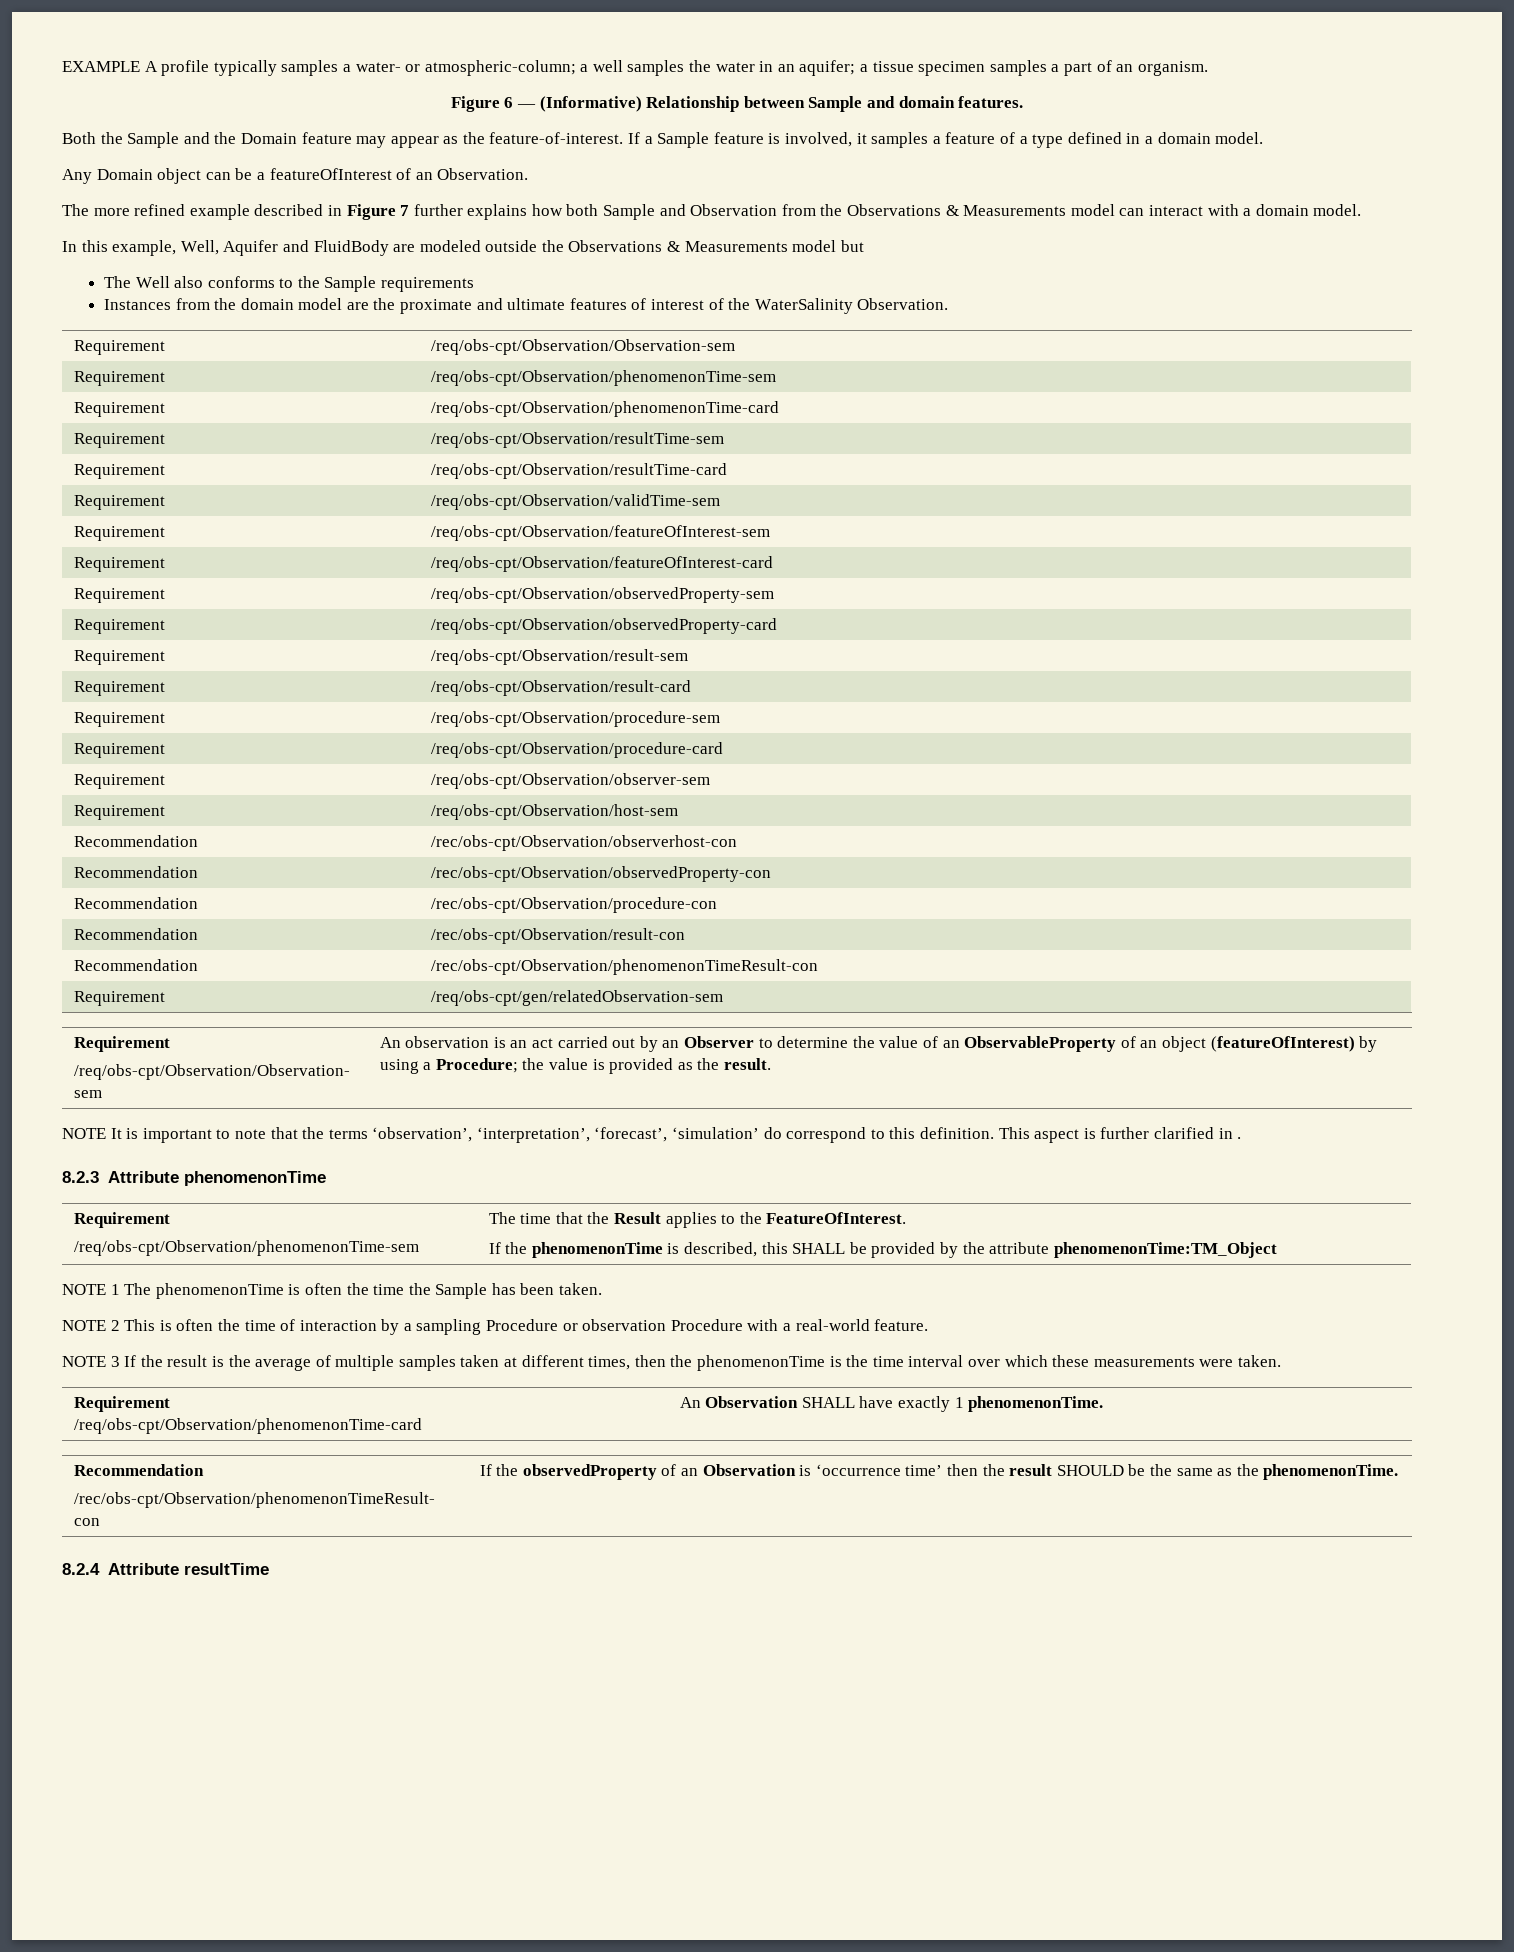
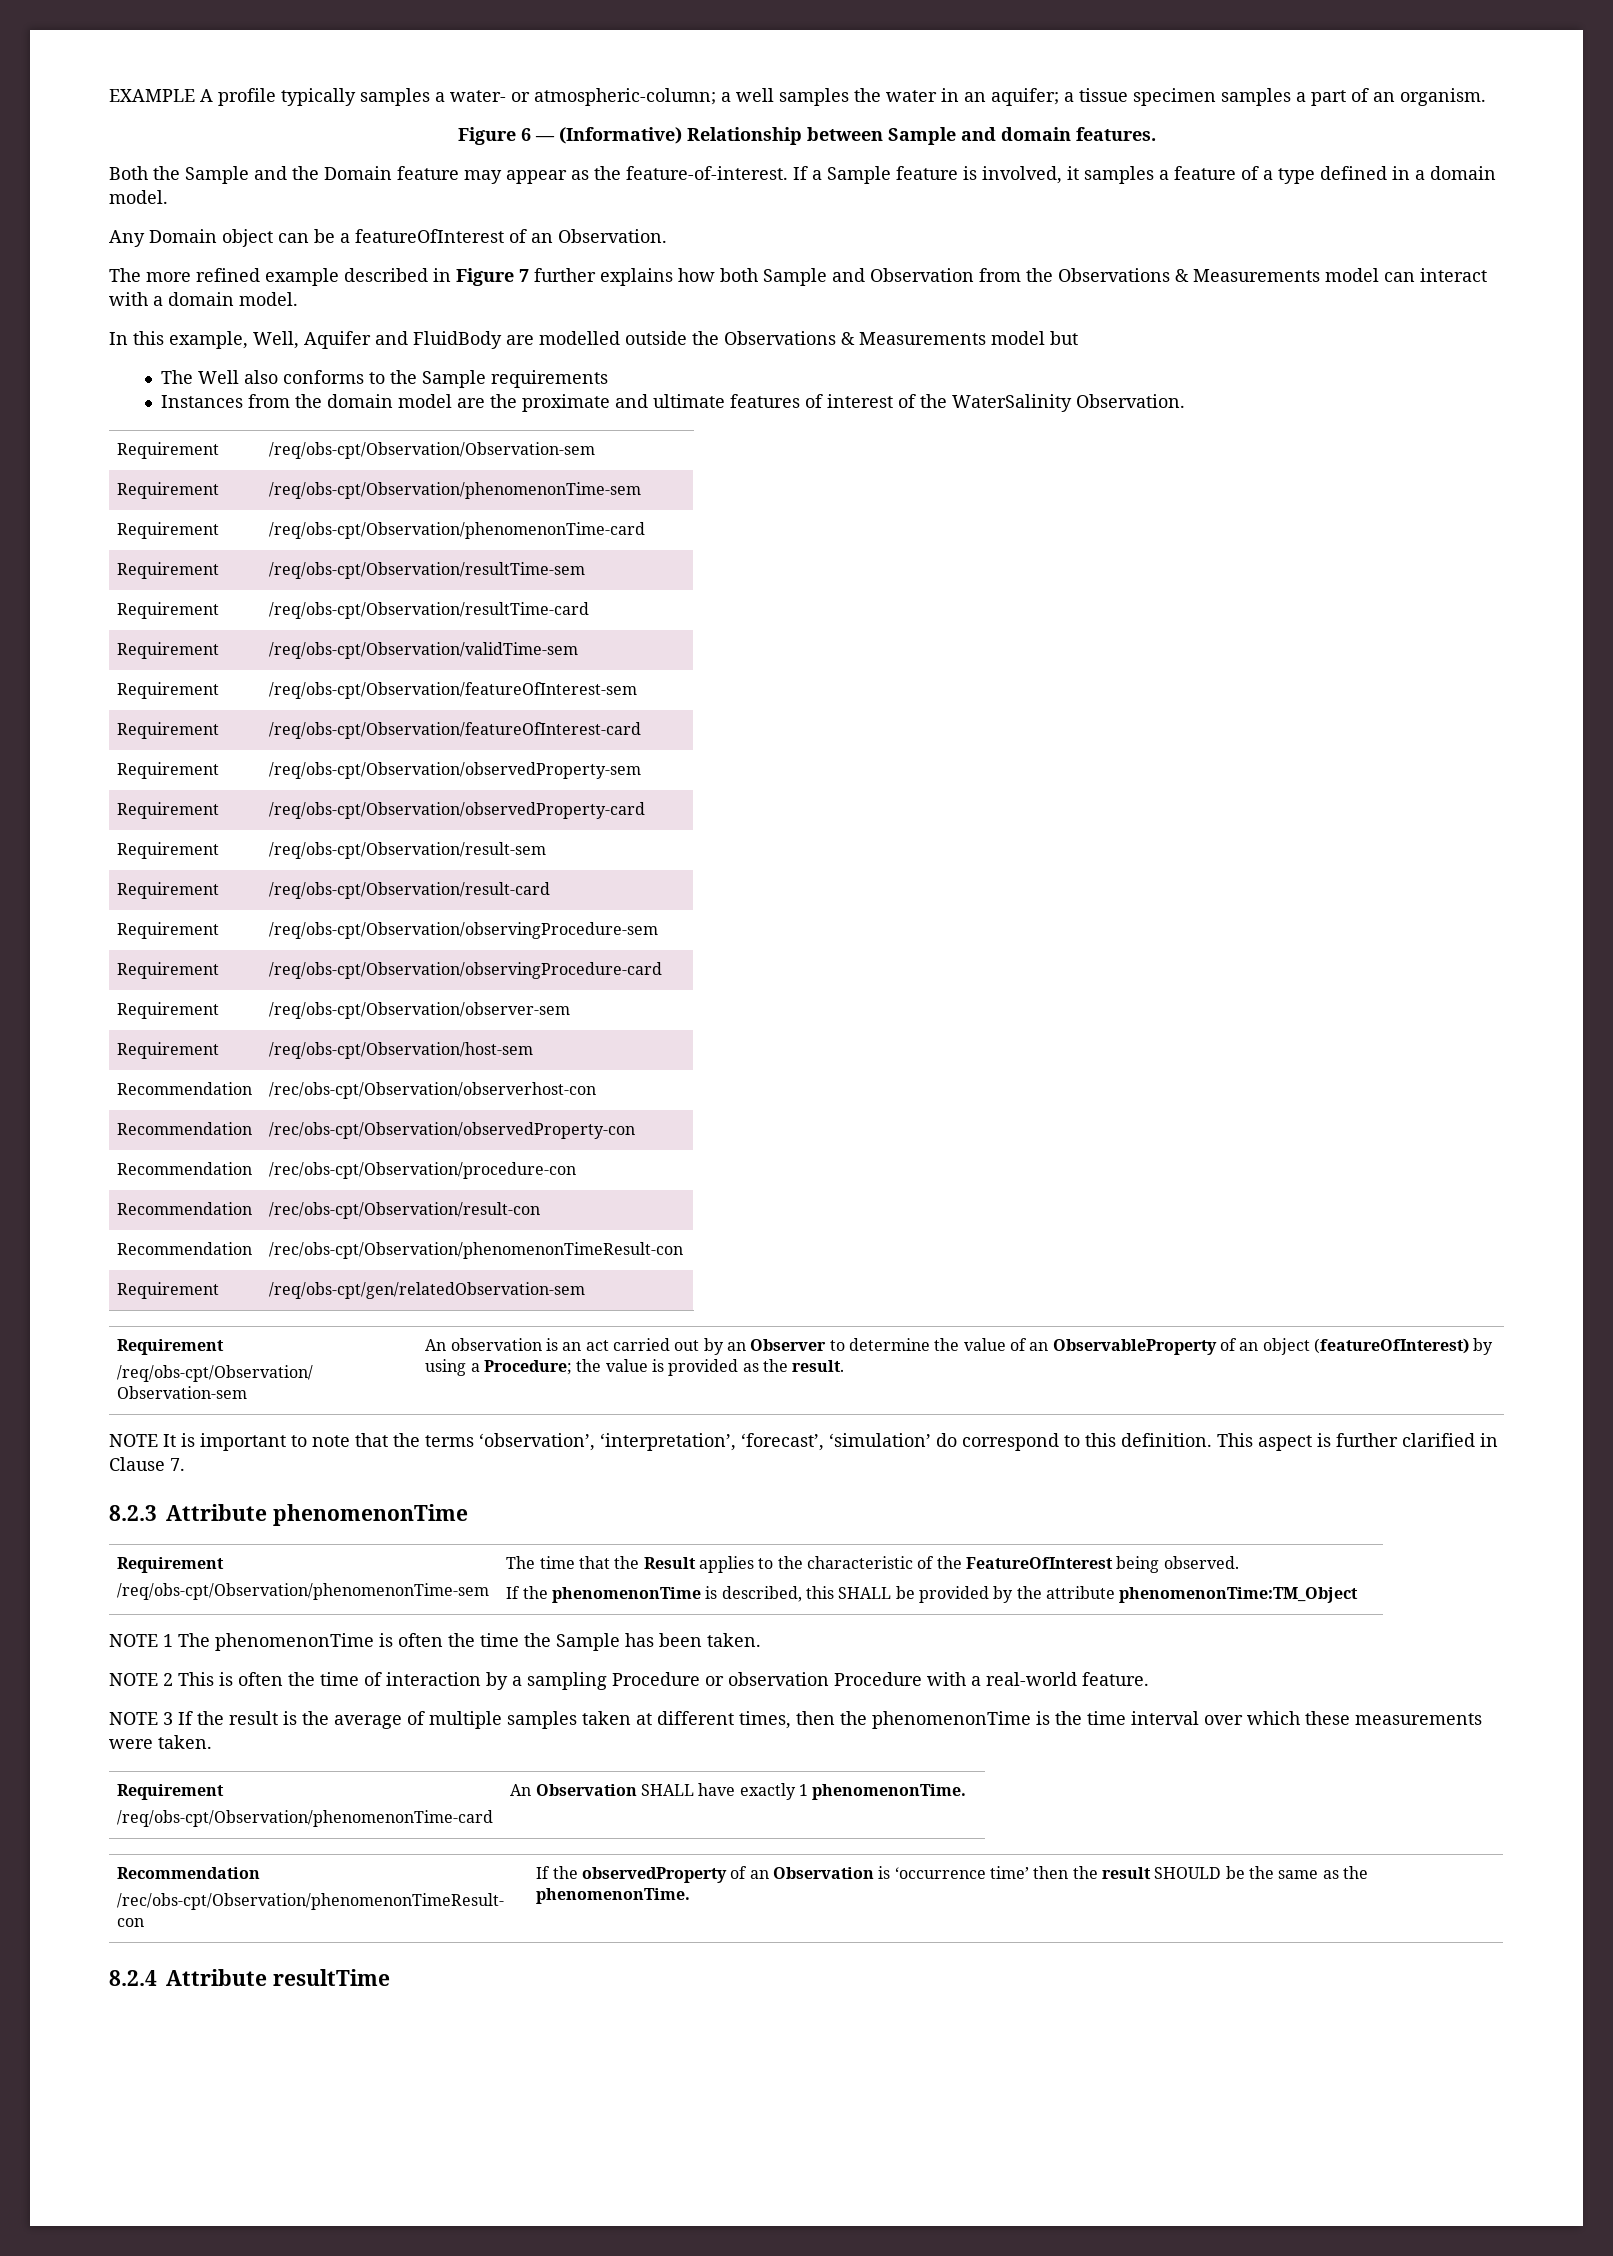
- In this example, Well, Aquifer and FluidBody are modeled outside the Observations & Measurements model but
+ In this example, Well, Aquifer and FluidBody are modelled outside the Observations & Measurements model but
- Requirement | /req/obs-cpt/Observation/procedure-sem
- Requirement | /req/obs-cpt/Observation/procedure-card
+ Requirement | /req/obs-cpt/Observation/observingProcedure-sem
+ Requirement | /req/obs-cpt/Observation/observingProcedure-card
- This aspect is further clarified in .
+ This aspect is further clarified in Clause 7.
  8.2.3 Attribute phenomenonTime
  Requirement
- /req/obs-cpt/Observation/phenomenonTime-sem | The time that the Result applies to the FeatureOfInterest.
+ /req/obs-cpt/Observation/phenomenonTime-sem | The time that the Result applies to the characteristic of the FeatureOfInterest being observed.

